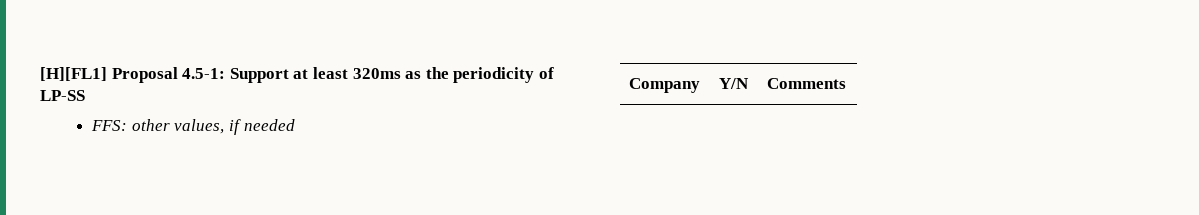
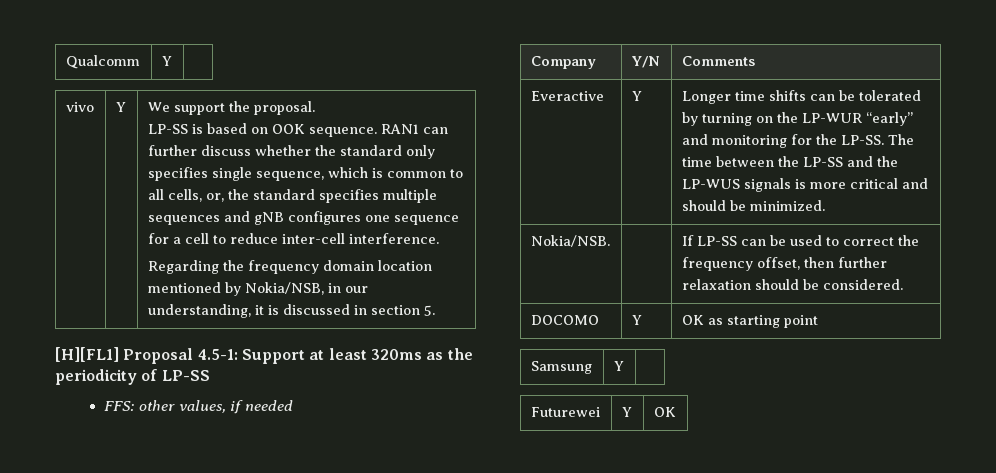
+ Qualcomm | Y |
+ vivo | Y | We support the proposal.
+ LP-SS is based on OOK sequence. RAN1 can further discuss whether the standard only specifies single sequence, which is common to all cells, or, the standard specifies multiple sequences and gNB configures one sequence for a cell to reduce inter-cell interference.
+ Regarding the frequency domain location mentioned by Nokia/NSB, in our understanding, it is discussed in section 5.
+ Everactive | Y | Longer time shifts can be tolerated by turning on the LP-WUR “early” and monitoring for the LP-SS. The time between the LP-SS and the LP-WUS signals is more critical and should be minimized.
+ Nokia/NSB. | | If LP-SS can be used to correct the frequency offset, then further relaxation should be considered.
+ DOCOMO | Y | OK as starting point
+ Samsung | Y |
+ Futurewei | Y | OK

